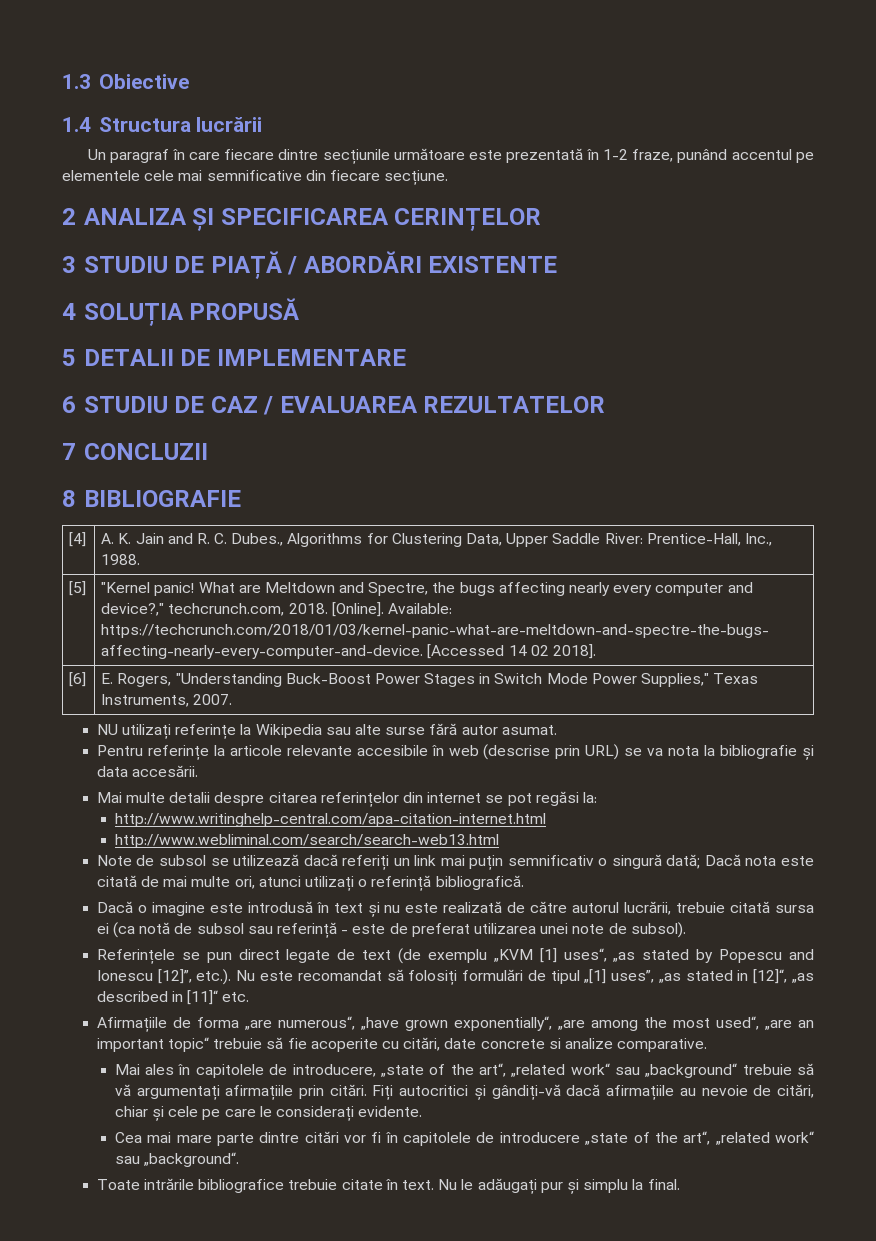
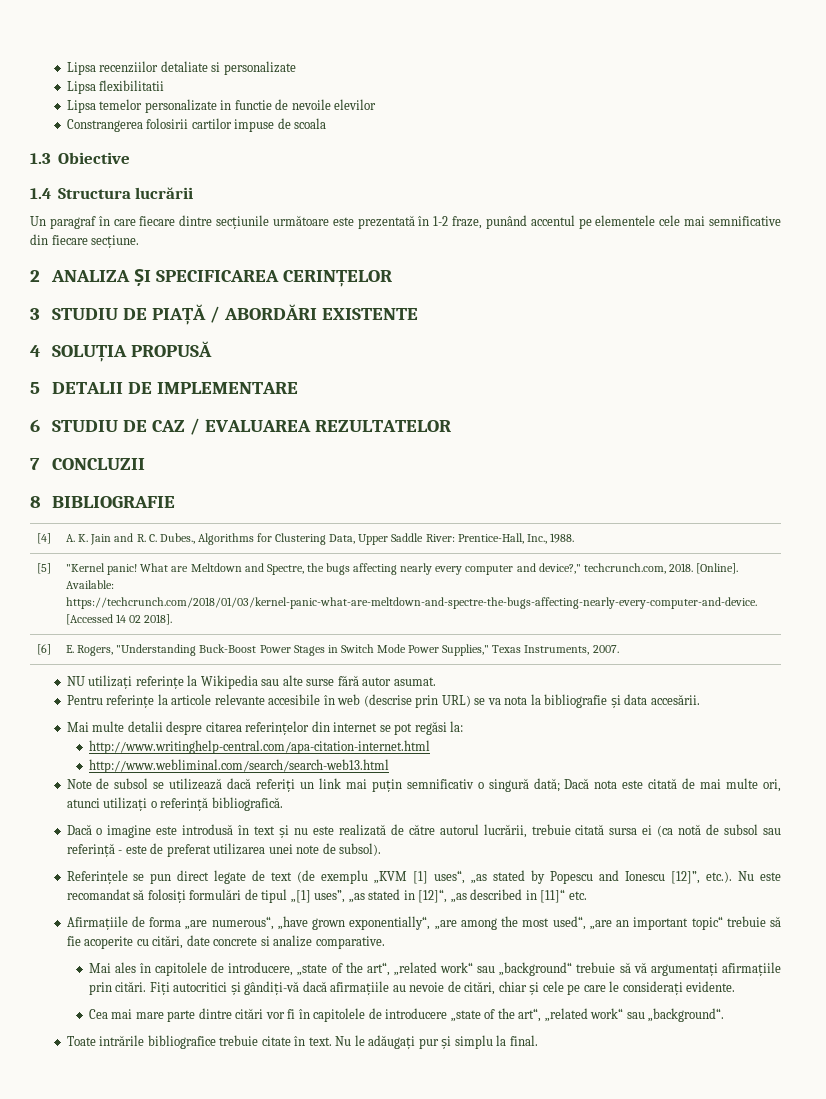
+ Lipsa recenziilor detaliate si personalizate
+ Lipsa flexibilitatii
+ Lipsa temelor personalizate in functie de nevoile elevilor
+ Constrangerea folosirii cartilor impuse de scoala

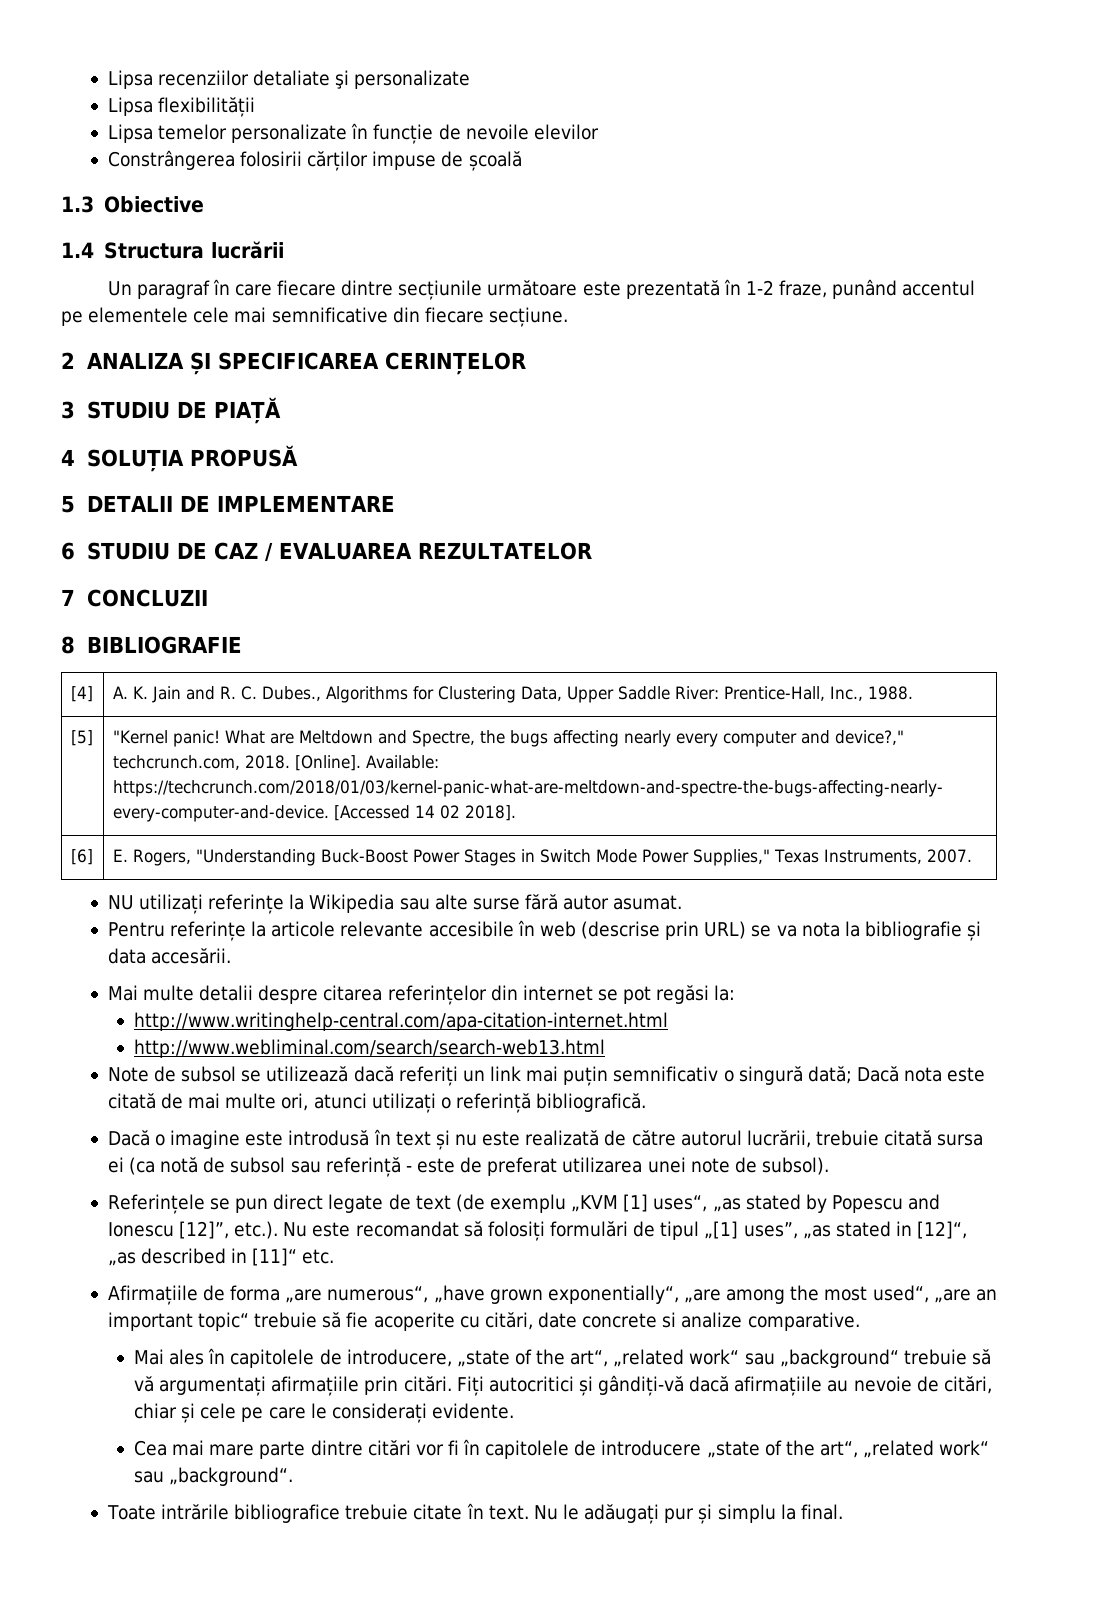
- Lipsa recenziilor detaliate si personalizate
+ Lipsa recenziilor detaliate şi personalizate
- Lipsa flexibilitatii
+ Lipsa flexibilității
- Lipsa temelor personalizate in functie de nevoile elevilor
+ Lipsa temelor personalizate în funcție de nevoile elevilor
- Constrangerea folosirii cartilor impuse de scoala
+ Constrângerea folosirii cărților impuse de școală
- 3 STUDIU DE PIAȚĂ / ABORDĂRI EXISTENTE
+ 3 STUDIU DE PIAȚĂ

